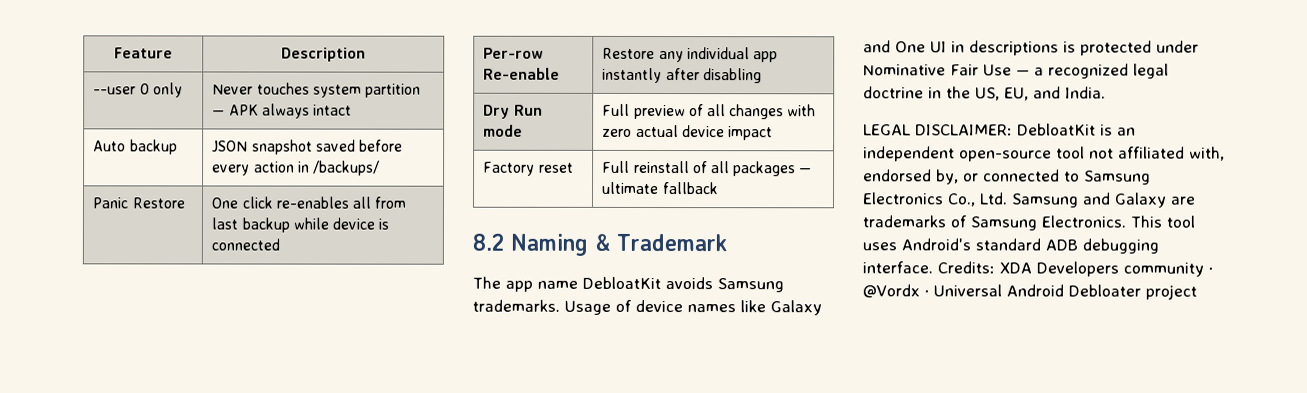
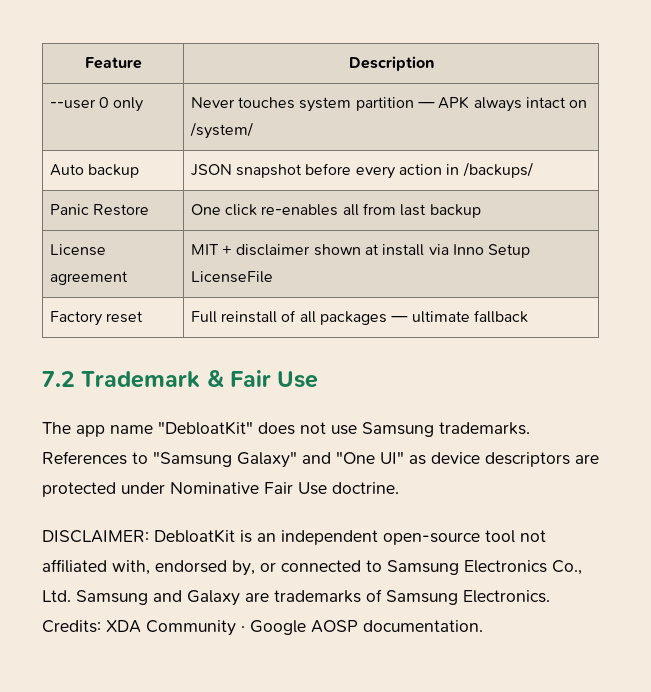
- --user 0 only | Never touches system partition — APK always intact
+ --user 0 only | Never touches system partition — APK always intact on /system/
- Auto backup | JSON snapshot saved before every action in /backups/
+ Auto backup | JSON snapshot before every action in /backups/
- Panic Restore | One click re-enables all from last backup while device is connected
- Per-row Re-enable | Restore any individual app instantly after disabling
- Dry Run mode | Full preview of all changes with zero actual device impact
+ Panic Restore | One click re-enables all from last backup
+ License agreement | MIT + disclaimer shown at install via Inno Setup LicenseFile
- 8.2 Naming & Trademark
- The app name DebloatKit avoids Samsung trademarks. Usage of device names like Galaxy and One UI in descriptions is protected under Nominative Fair Use — a recognized legal doctrine in the US, EU, and India.
- LEGAL DISCLAIMER: DebloatKit is an independent open-source tool not affiliated with, endorsed by, or connected to Samsung Electronics Co., Ltd. Samsung and Galaxy are trademarks of Samsung Electronics.
+ 7.2 Trademark & Fair Use
+ The app name "DebloatKit" does not use Samsung trademarks. References to "Samsung Galaxy" and "One UI" as device descriptors are protected under Nominative Fair Use doctrine.
+ DISCLAIMER: DebloatKit is an independent open-source tool not affiliated with, endorsed by, or connected to Samsung Electronics Co., Ltd. Samsung and Galaxy are trademarks of Samsung Electronics.
- This tool uses Android's standard ADB debugging interface. Credits: XDA Developers community · @Vordx · Universal Android Debloater project
+ Credits: XDA Community · Google AOSP documentation.

